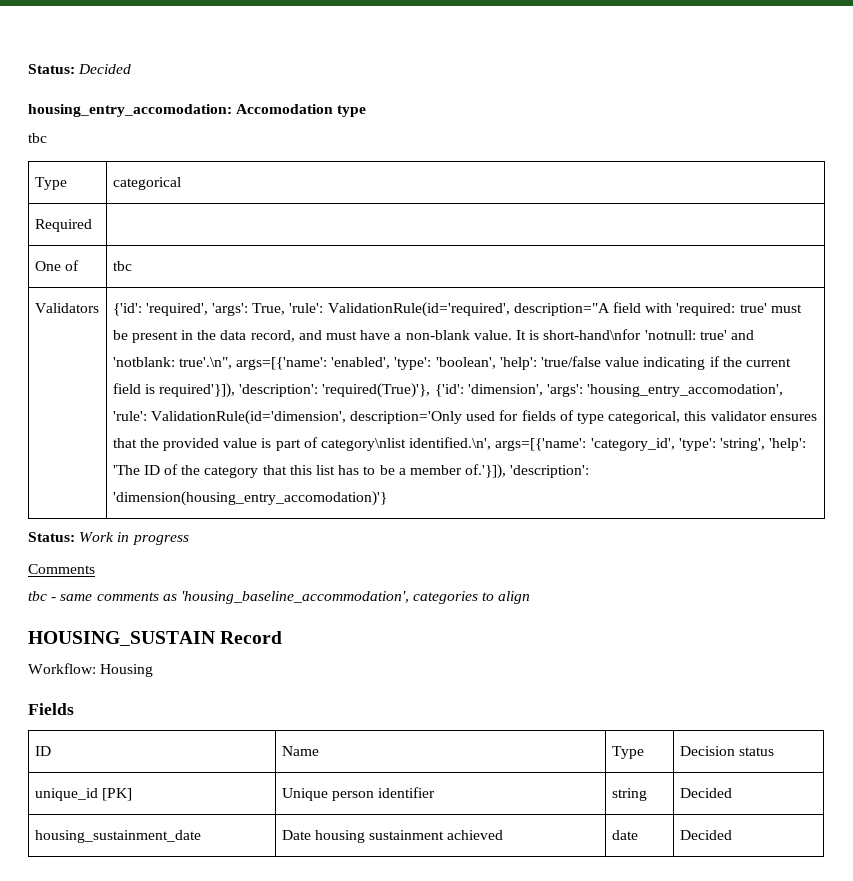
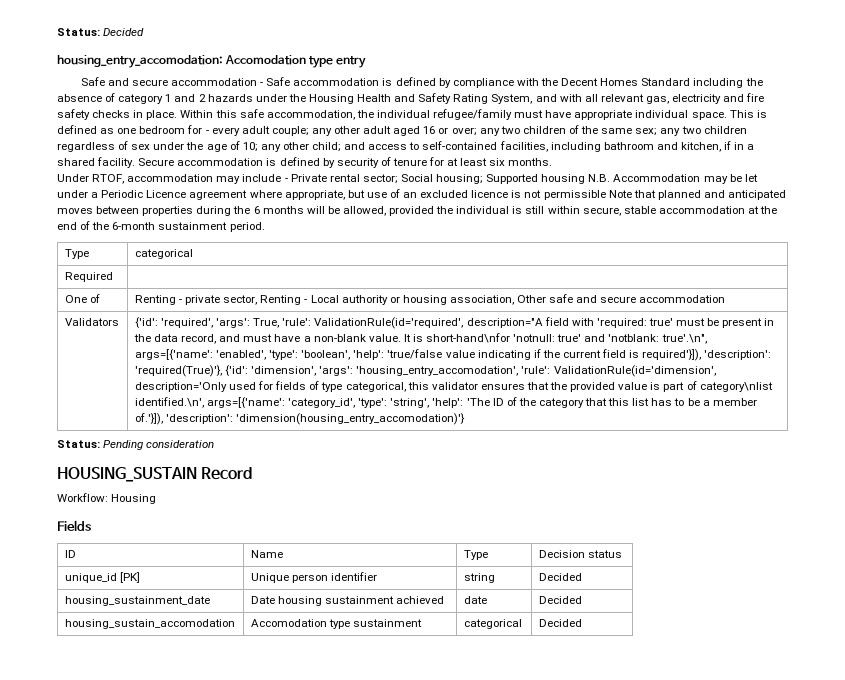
- housing_entry_accomodation: Accomodation type
- tbc
+ housing_entry_accomodation: Accomodation type entry
+ Safe and secure accommodation - Safe accommodation is defined by compliance with the Decent Homes Standard including the absence of category 1 and 2 hazards under the Housing Health and Safety Rating System, and with all relevant gas, electricity and fire safety checks in place. Within this safe accommodation, the individual refugee/family must have appropriate individual space. This is defined as one bedroom for - every adult couple; any other adult aged 16 or over; any two children of the same sex; any two children regardless of sex under the age of 10; any other child; and access to self-contained facilities, including bathroom and kitchen, if in a shared facility. Secure accommodation is defined by security of tenure for at least six months.
+ Under RTOF, accommodation may include - Private rental sector; Social housing; Supported housing N.B. Accommodation may be let under a Periodic Licence agreement where appropriate, but use of an excluded licence is not permissible Note that planned and anticipated moves between properties during the 6 months will be allowed, provided the individual is still within secure, stable accommodation at the end of the 6-month sustainment period.
- One of | tbc
+ One of | Renting - private sector, Renting - Local authority or housing association, Other safe and secure accommodation
- Status: Work in progress
- Comments
- tbc - same comments as 'housing_baseline_accommodation', categories to align
+ Status: Pending consideration
+ housing_sustain_accomodation | Accomodation type sustainment | categorical | Decided

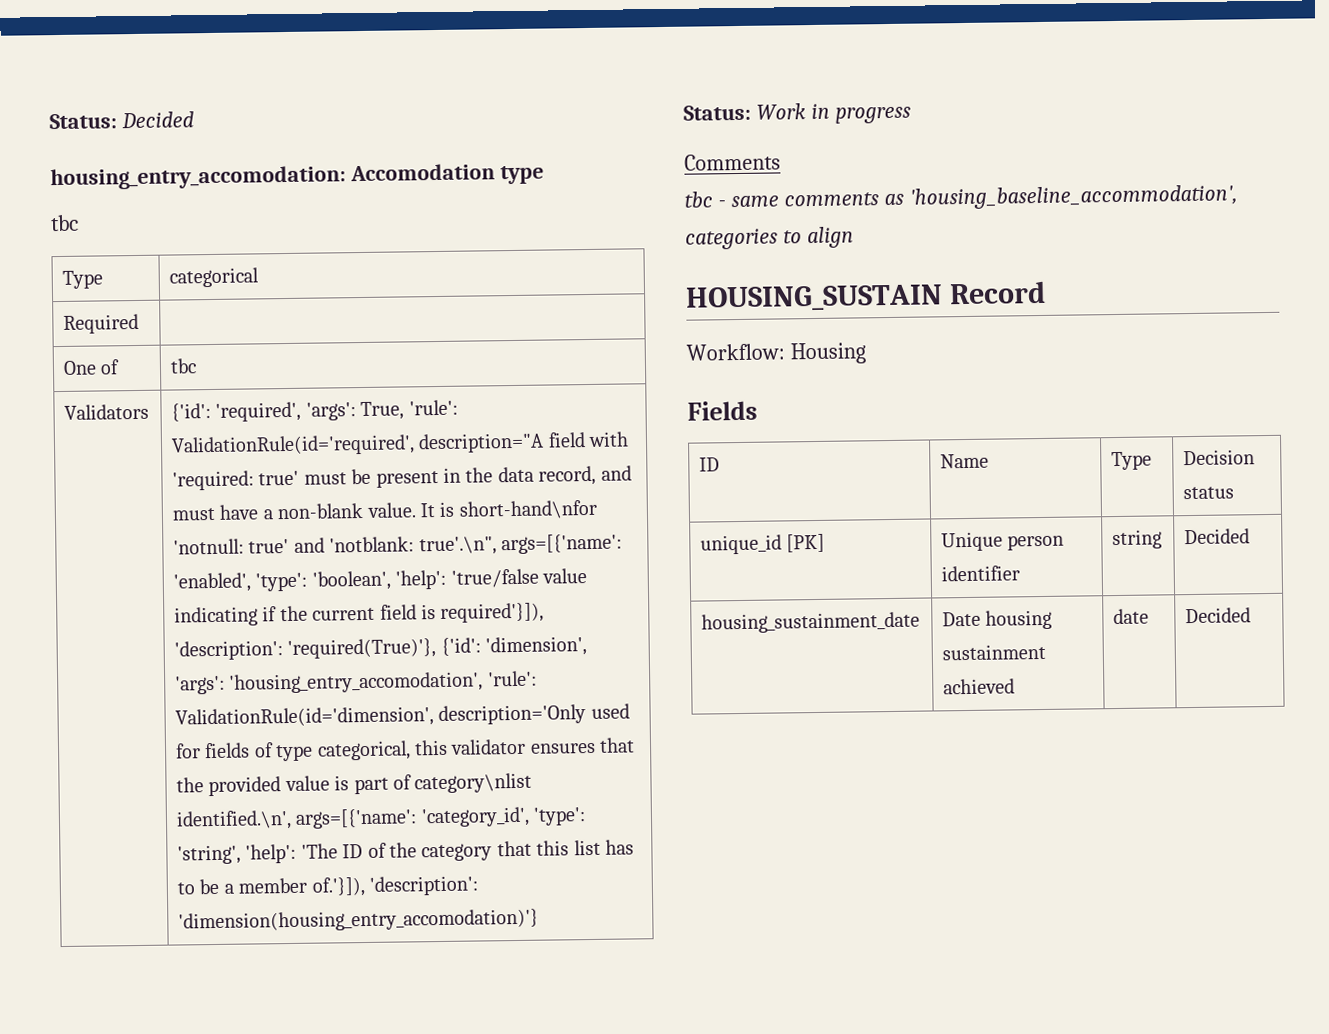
- housing_entry_accomodation: Accomodation type entry
- Safe and secure accommodation - Safe accommodation is defined by compliance with the Decent Homes Standard including the absence of category 1 and 2 hazards under the Housing Health and Safety Rating System, and with all relevant gas, electricity and fire safety checks in place. Within this safe accommodation, the individual refugee/family must have appropriate individual space. This is defined as one bedroom for - every adult couple; any other adult aged 16 or over; any two children of the same sex; any two children regardless of sex under the age of 10; any other child; and access to self-contained facilities, including bathroom and kitchen, if in a shared facility. Secure accommodation is defined by security of tenure for at least six months.
- Under RTOF, accommodation may include - Private rental sector; Social housing; Supported housing N.B. Accommodation may be let under a Periodic Licence agreement where appropriate, but use of an excluded licence is not permissible Note that planned and anticipated moves between properties during the 6 months will be allowed, provided the individual is still within secure, stable accommodation at the end of the 6-month sustainment period.
+ housing_entry_accomodation: Accomodation type
+ tbc
- One of | Renting - private sector, Renting - Local authority or housing association, Other safe and secure accommodation
+ One of | tbc
- Status: Pending consideration
+ Status: Work in progress
+ Comments
+ tbc - same comments as 'housing_baseline_accommodation', categories to align
- housing_sustain_accomodation | Accomodation type sustainment | categorical | Decided

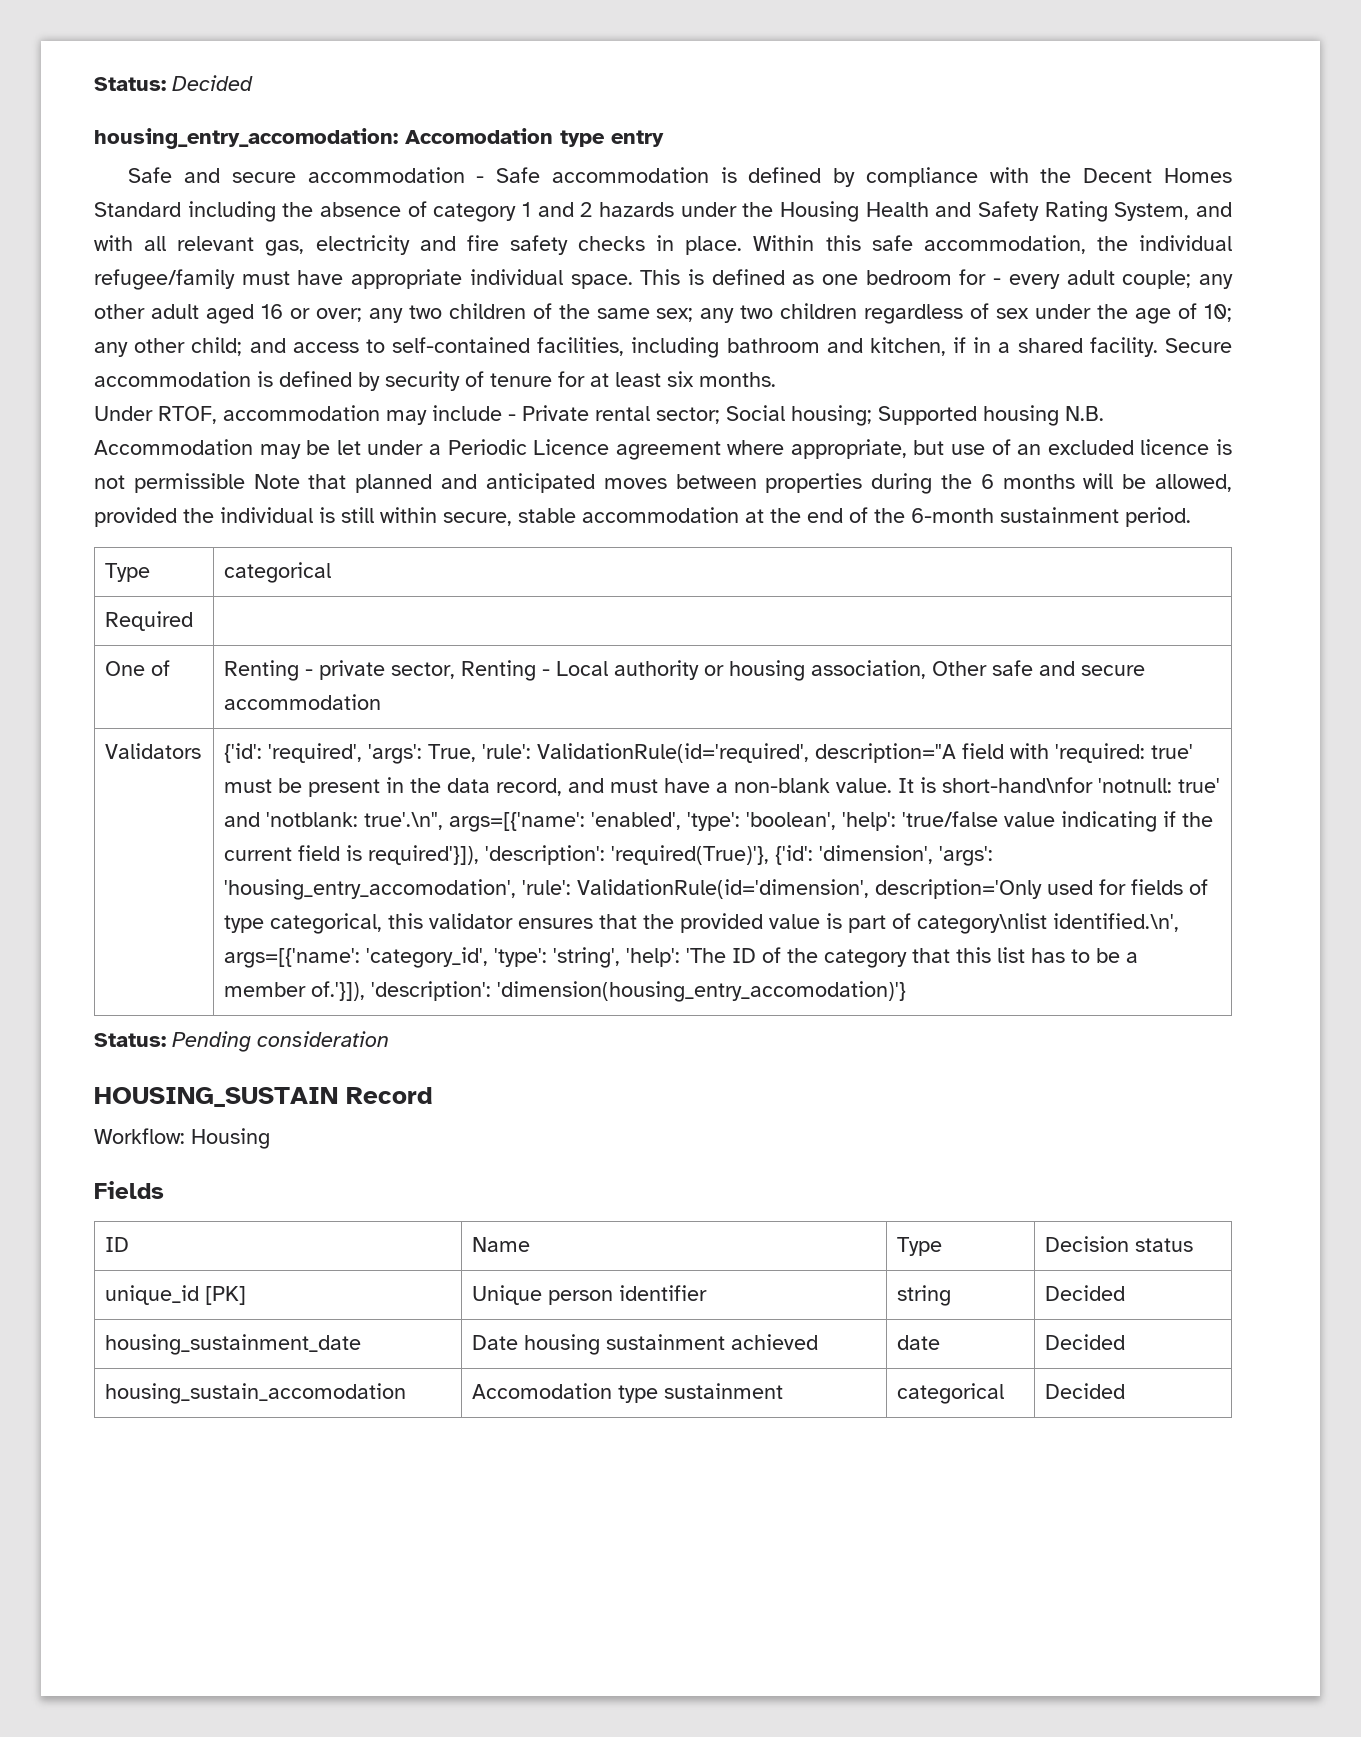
- housing_entry_accomodation: Accomodation type
- tbc
+ housing_entry_accomodation: Accomodation type entry
+ Safe and secure accommodation - Safe accommodation is defined by compliance with the Decent Homes Standard including the absence of category 1 and 2 hazards under the Housing Health and Safety Rating System, and with all relevant gas, electricity and fire safety checks in place. Within this safe accommodation, the individual refugee/family must have appropriate individual space. This is defined as one bedroom for - every adult couple; any other adult aged 16 or over; any two children of the same sex; any two children regardless of sex under the age of 10; any other child; and access to self-contained facilities, including bathroom and kitchen, if in a shared facility. Secure accommodation is defined by security of tenure for at least six months.
+ Under RTOF, accommodation may include - Private rental sector; Social housing; Supported housing N.B. Accommodation may be let under a Periodic Licence agreement where appropriate, but use of an excluded licence is not permissible Note that planned and anticipated moves between properties during the 6 months will be allowed, provided the individual is still within secure, stable accommodation at the end of the 6-month sustainment period.
- One of | tbc
+ One of | Renting - private sector, Renting - Local authority or housing association, Other safe and secure accommodation
- Status: Work in progress
- Comments
- tbc - same comments as 'housing_baseline_accommodation', categories to align
+ Status: Pending consideration
+ housing_sustain_accomodation | Accomodation type sustainment | categorical | Decided

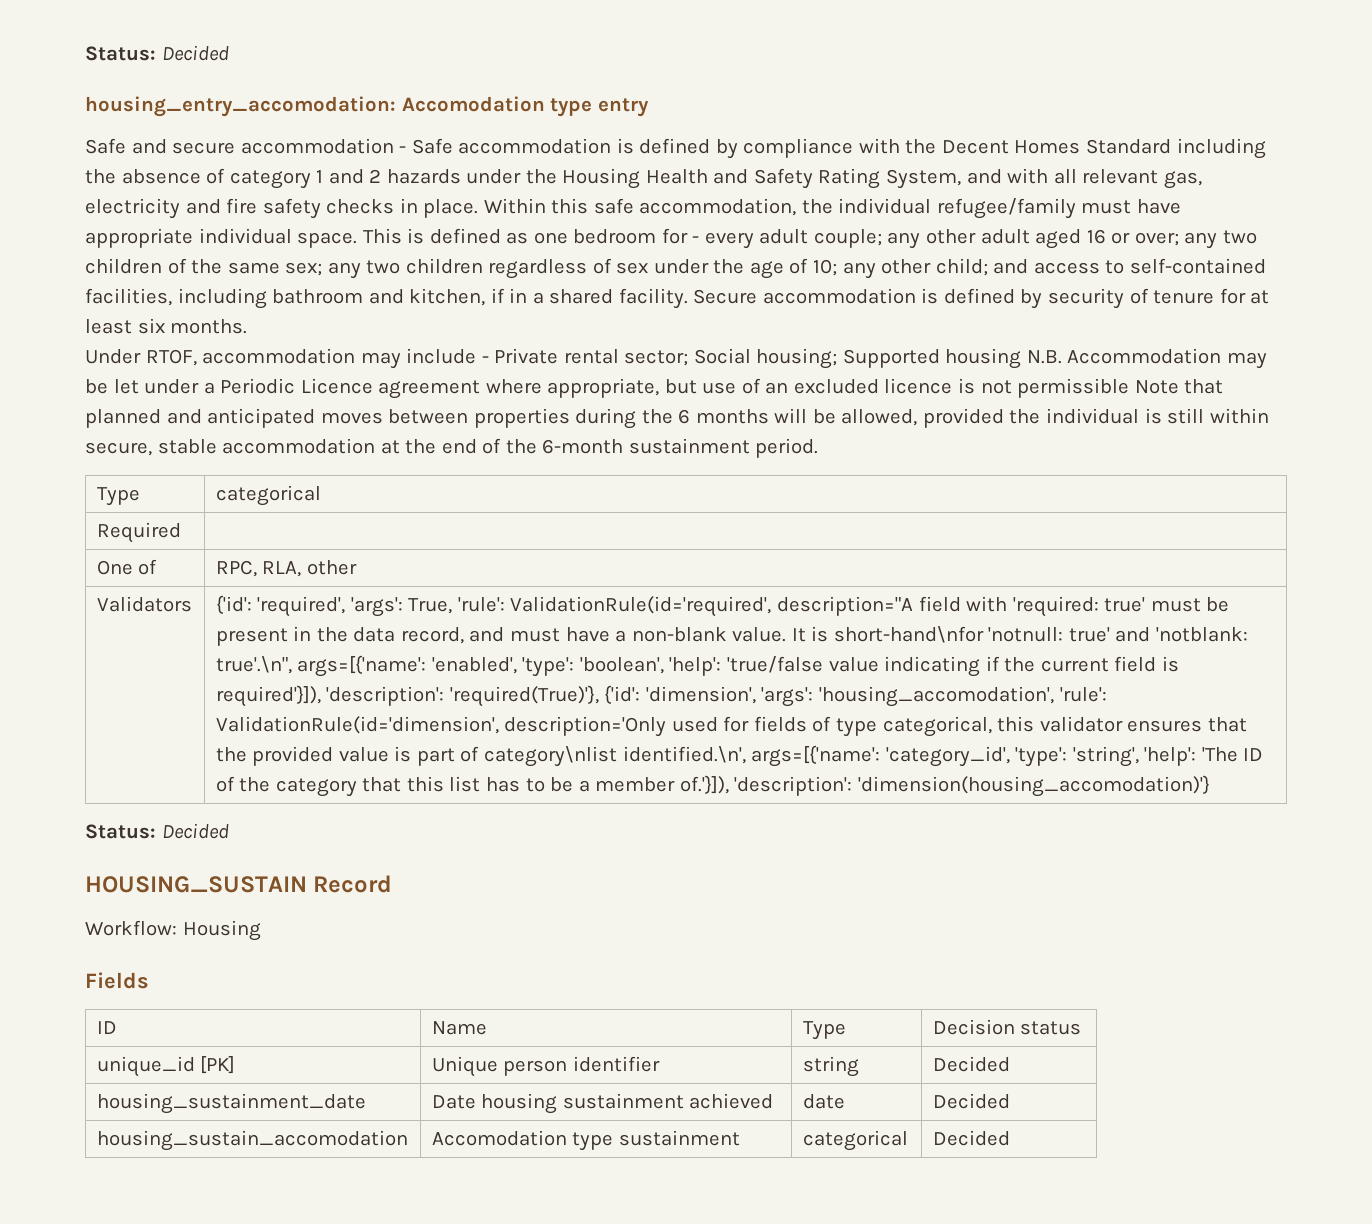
- One of | Renting - private sector, Renting - Local authority or housing association, Other safe and secure accommodation
+ One of | RPC, RLA, other
- 'housing_entry_accomodation', 'rule':
+ 'housing_accomodation', 'rule':
- 'dimension(housing_entry_accomodation)'}
- Status: Pending consideration
+ 'dimension(housing_accomodation)'}
+ Status: Decided

